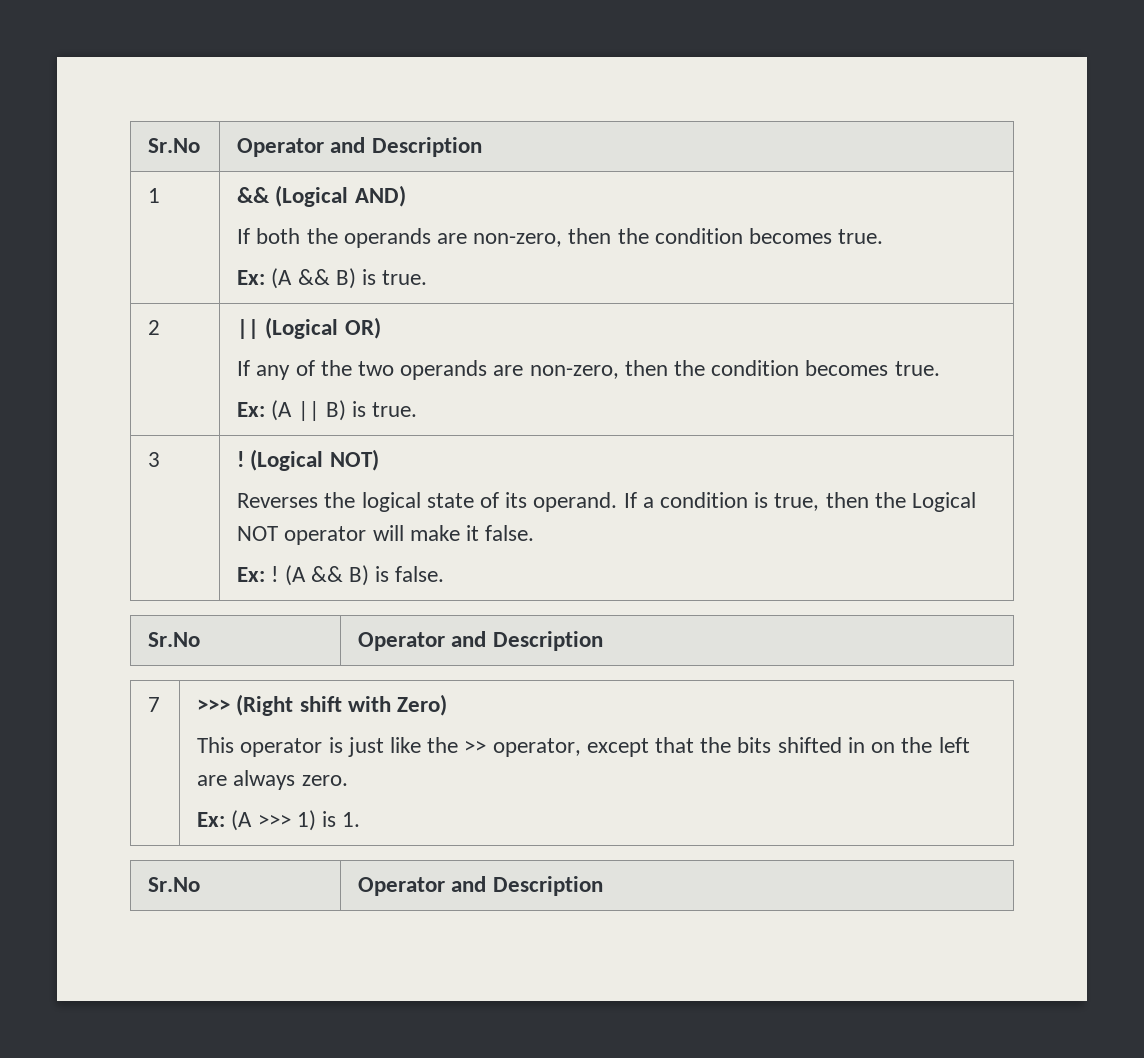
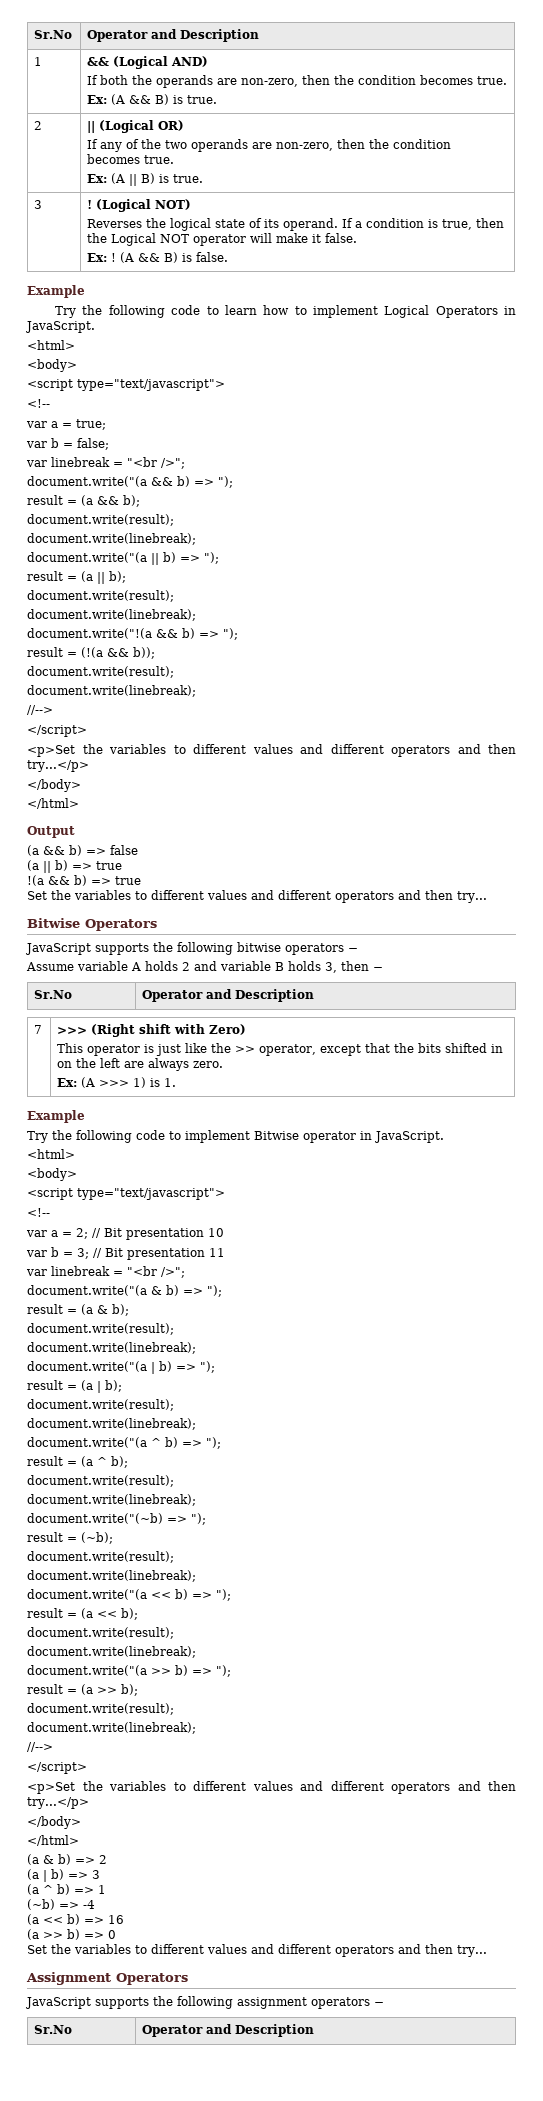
  3 | ! (Logical NOT)
  Reverses the logical state of its operand. If a condition is true, then the Logical NOT operator will make it false.
  Ex: ! (A && B) is false.
+ Example
+ Try the following code to learn how to implement Logical Operators in JavaScript.
+ <html>
+ <body>
+ <script type="text/javascript">
+ <!--
+ var a = true;
+ var b = false;
+ var linebreak = "<br />";
+ document.write("(a && b) => ");
+ result = (a && b);
+ document.write(result);
+ document.write(linebreak);
+ document.write("(a || b) => ");
+ result = (a || b);
+ document.write(result);
+ document.write(linebreak);
+ document.write("!(a && b) => ");
+ result = (!(a && b));
+ document.write(result);
+ document.write(linebreak);
+ //-->
+ </script>
+ <p>Set the variables to different values and different operators and then try...</p>
+ </body>
+ </html>
+ Output
+ (a && b) => false
+ (a || b) => true
+ !(a && b) => true
+ Set the variables to different values and different operators and then try...
+ Bitwise Operators
+ JavaScript supports the following bitwise operators −
+ Assume variable A holds 2 and variable B holds 3, then −
  7 | >>> (Right shift with Zero)
  This operator is just like the >> operator, except that the bits shifted in on the left are always zero.
  Ex: (A >>> 1) is 1.
+ Example
+ Try the following code to implement Bitwise operator in JavaScript.
+ <html>
+ <body>
+ <script type="text/javascript">
+ <!--
+ var a = 2; // Bit presentation 10
+ var b = 3; // Bit presentation 11
+ var linebreak = "<br />";
+ document.write("(a & b) => ");
+ result = (a & b);
+ document.write(result);
+ document.write(linebreak);
+ document.write("(a | b) => ");
+ result = (a | b);
+ document.write(result);
+ document.write(linebreak);
+ document.write("(a ^ b) => ");
+ result = (a ^ b);
+ document.write(result);
+ document.write(linebreak);
+ document.write("(~b) => ");
+ result = (~b);
+ document.write(result);
+ document.write(linebreak);
+ document.write("(a << b) => ");
+ result = (a << b);
+ document.write(result);
+ document.write(linebreak);
+ document.write("(a >> b) => ");
+ result = (a >> b);
+ document.write(result);
+ document.write(linebreak);
+ //-->
+ </script>
+ <p>Set the variables to different values and different operators and then try...</p>
+ </body>
+ </html>
+ (a & b) => 2
+ (a | b) => 3
+ (a ^ b) => 1
+ (~b) => -4
+ (a << b) => 16
+ (a >> b) => 0
+ Set the variables to different values and different operators and then try...
+ Assignment Operators
+ JavaScript supports the following assignment operators −

